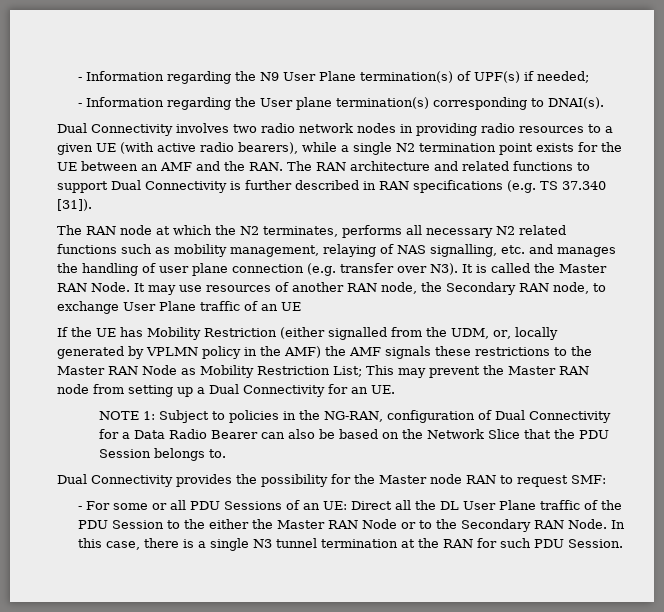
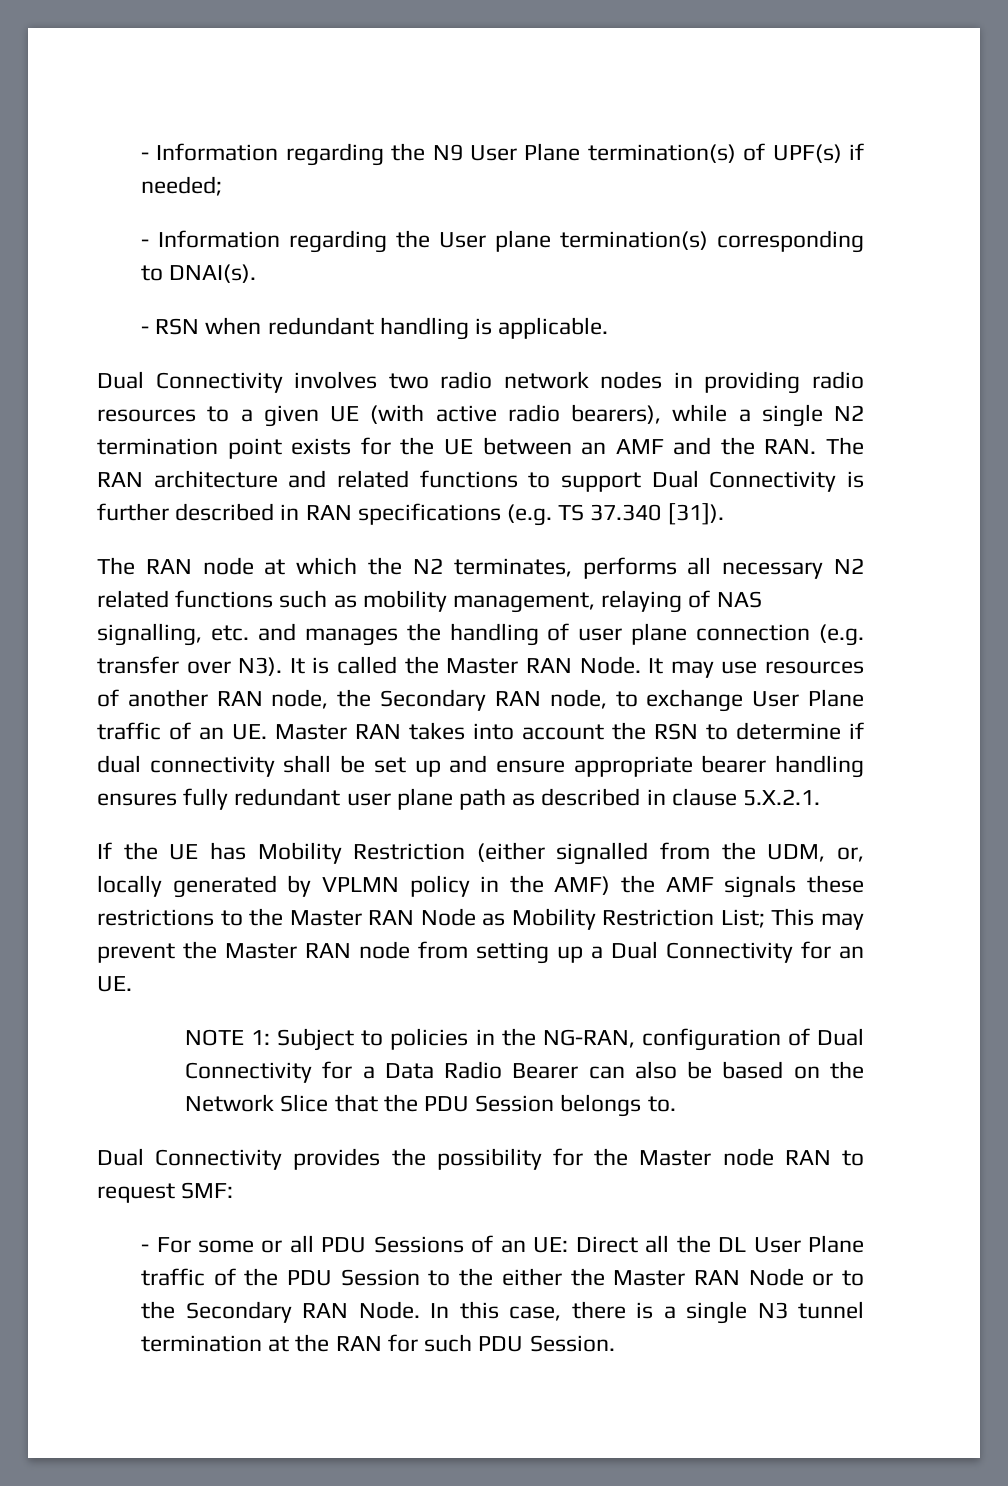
+ - RSN when redundant handling is applicable.
- It may use resources of another RAN node, the Secondary RAN node, to exchange User Plane traffic of an UE
+ It may use resources of another RAN node, the Secondary RAN node, to exchange User Plane traffic of an UE. Master RAN takes into account the RSN to determine if dual connectivity shall be set up and ensure appropriate bearer handling ensures fully redundant user plane path as described in clause 5.X.2.1.

